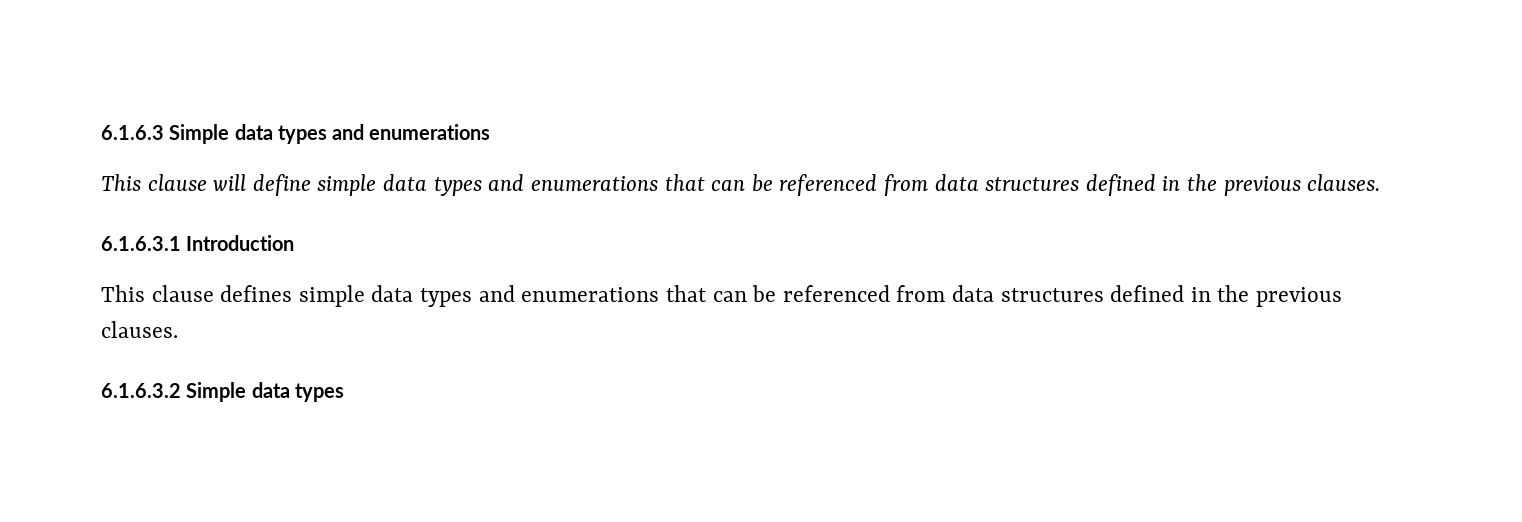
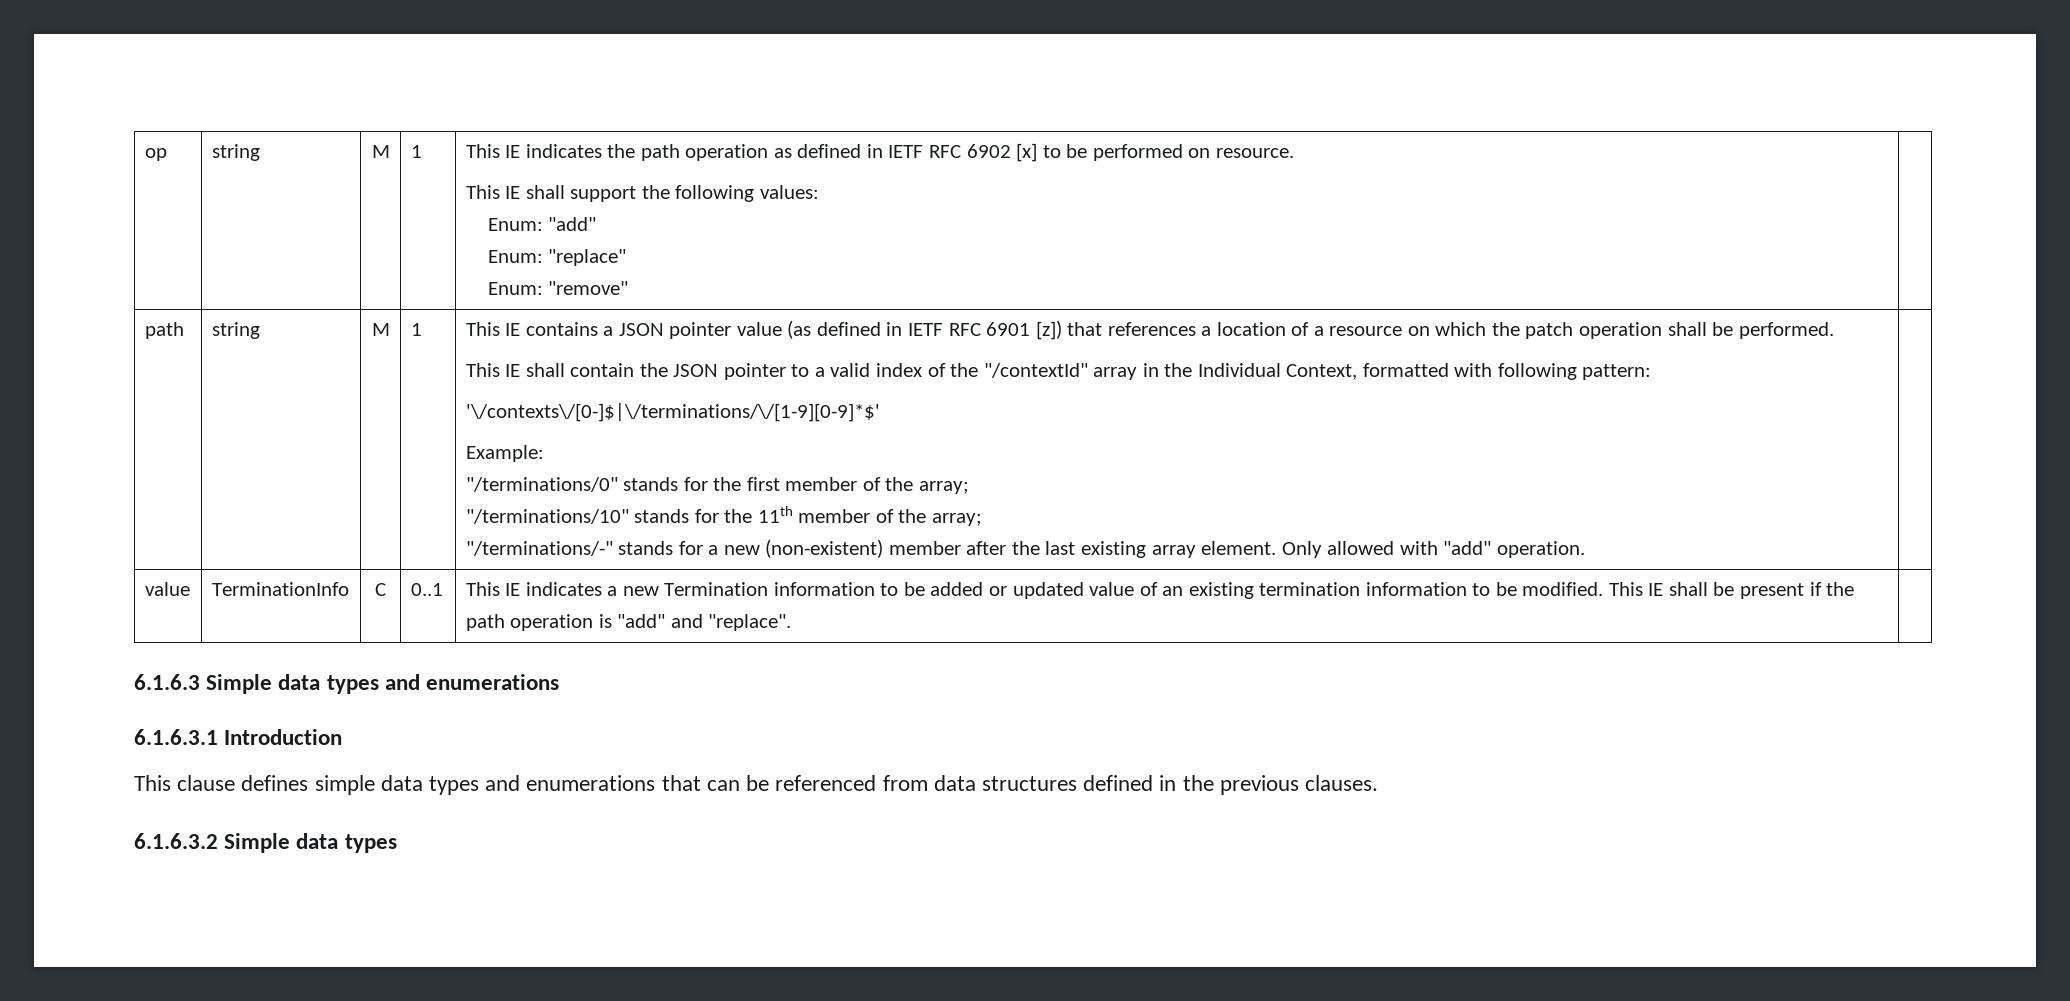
+ op | string | M | 1 | This IE indicates the path operation as defined in IETF RFC 6902 [x] to be performed on resource.
+ This IE shall support the following values:
+ Enum: "add"
+ Enum: "replace"
+ Enum: "remove" |
+ path | string | M | 1 | This IE contains a JSON pointer value (as defined in IETF RFC 6901 [z]) that references a location of a resource on which the patch operation shall be performed.
+ This IE shall contain the JSON pointer to a valid index of the "/contextId" array in the Individual Context, formatted with following pattern:
+ '\/contexts\/[0-]$|\/terminations/\/[1-9][0-9]*$'
+ Example:
+ "/terminations/0" stands for the first member of the array;
+ "/terminations/10" stands for the 11th member of the array;
+ "/terminations/-" stands for a new (non-existent) member after the last existing array element. Only allowed with "add" operation. |
+ value | TerminationInfo | C | 0..1 | This IE indicates a new Termination information to be added or updated value of an existing termination information to be modified. This IE shall be present if the path operation is "add" and "replace". |
- This clause will define simple data types and enumerations that can be referenced from data structures defined in the previous clauses.

